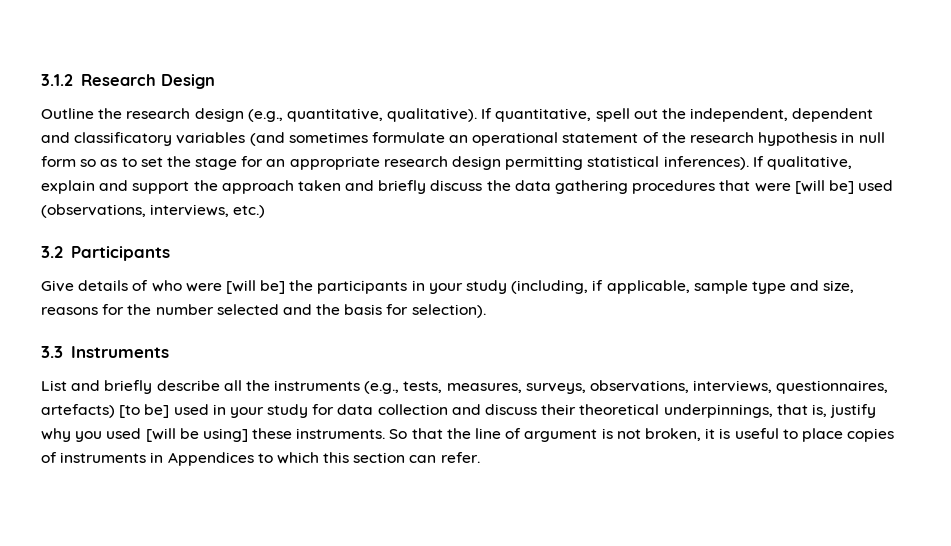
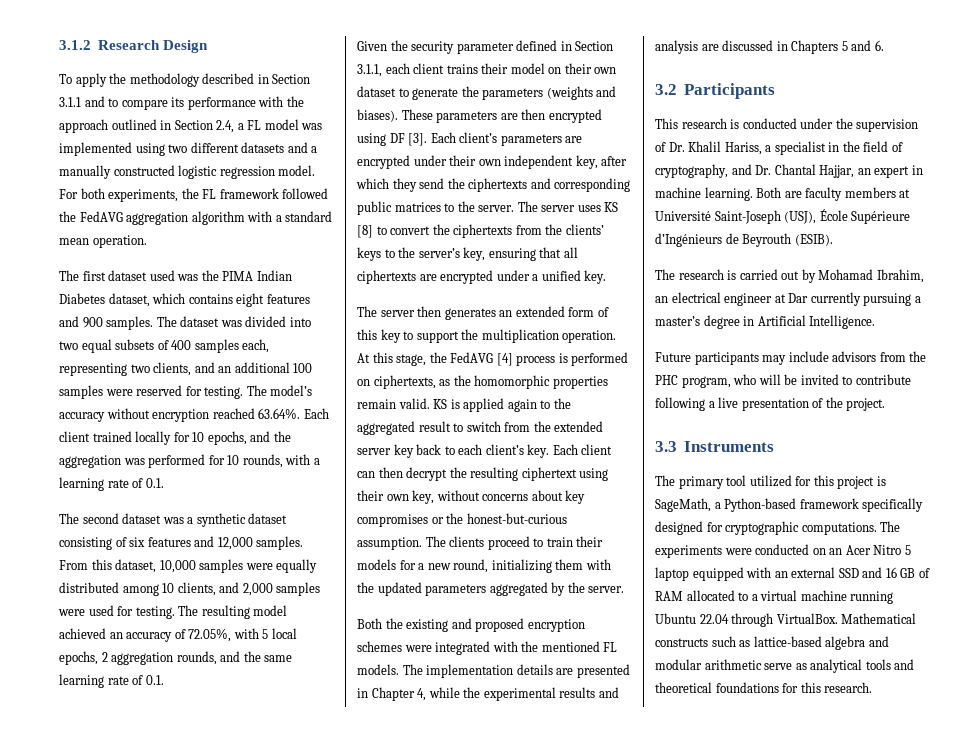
- Outline the research design (e.g., quantitative, qualitative). If quantitative, spell out the independent, dependent and classificatory variables (and sometimes formulate an operational statement of the research hypothesis in null form so as to set the stage for an appropriate research design permitting statistical inferences). If qualitative, explain and support the approach taken and briefly discuss the data gathering procedures that were [will be] used (observations, interviews, etc.)
+ To apply the methodology described in Section 3.1.1 and to compare its performance with the approach outlined in Section 2.4, a FL model was implemented using two different datasets and a manually constructed logistic regression model. For both experiments, the FL framework followed the FedAVG aggregation algorithm with a standard mean operation.
+ The first dataset used was the PIMA Indian Diabetes dataset, which contains eight features and 900 samples. The dataset was divided into two equal subsets of 400 samples each, representing two clients, and an additional 100 samples were reserved for testing. The model’s accuracy without encryption reached 63.64%. Each client trained locally for 10 epochs, and the aggregation was performed for 10 rounds, with a learning rate of 0.1.
+ The second dataset was a synthetic dataset consisting of six features and 12,000 samples. From this dataset, 10,000 samples were equally distributed among 10 clients, and 2,000 samples were used for testing. The resulting model achieved an accuracy of 72.05%, with 5 local epochs, 2 aggregation rounds, and the same learning rate of 0.1.
+ Given the security parameter defined in Section 3.1.1, each client trains their model on their own dataset to generate the parameters (weights and biases). These parameters are then encrypted using DF [3]. Each client’s parameters are encrypted under their own independent key, after which they send the ciphertexts and corresponding public matrices to the server. The server uses KS [8] to convert the ciphertexts from the clients’ keys to the server’s key, ensuring that all ciphertexts are encrypted under a unified key.
+ The server then generates an extended form of this key to support the multiplication operation. At this stage, the FedAVG [4] process is performed on ciphertexts, as the homomorphic properties remain valid. KS is applied again to the aggregated result to switch from the extended server key back to each client’s key. Each client can then decrypt the resulting ciphertext using their own key, without concerns about key compromises or the honest-but-curious assumption. The clients proceed to train their models for a new round, initializing them with the updated parameters aggregated by the server.
+ Both the existing and proposed encryption schemes were integrated with the mentioned FL models. The implementation details are presented in Chapter 4, while the experimental results and analysis are discussed in Chapters 5 and 6.
  3.2 Participants
- Give details of who were [will be] the participants in your study (including, if applicable, sample type and size, reasons for the number selected and the basis for selection).
+ This research is conducted under the supervision of Dr. Khalil Hariss, a specialist in the field of cryptography, and Dr. Chantal Hajjar, an expert in machine learning. Both are faculty members at Université Saint-Joseph (USJ), École Supérieure d’Ingénieurs de Beyrouth (ESIB).
+ The research is carried out by Mohamad Ibrahim, an electrical engineer at Dar currently pursuing a master’s degree in Artificial Intelligence.
+ Future participants may include advisors from the PHC program, who will be invited to contribute following a live presentation of the project.
  3.3 Instruments
- List and briefly describe all the instruments (e.g., tests, measures, surveys, observations, interviews, questionnaires, artefacts) [to be] used in your study for data collection and discuss their theoretical underpinnings, that is, justify why you used [will be using] these instruments. So that the line of argument is not broken, it is useful to place copies of instruments in Appendices to which this section can refer.
+ The primary tool utilized for this project is SageMath, a Python-based framework specifically designed for cryptographic computations. The experiments were conducted on an Acer Nitro 5 laptop equipped with an external SSD and 16 GB of RAM allocated to a virtual machine running Ubuntu 22.04 through VirtualBox. Mathematical constructs such as lattice-based algebra and modular arithmetic serve as analytical tools and theoretical foundations for this research.

